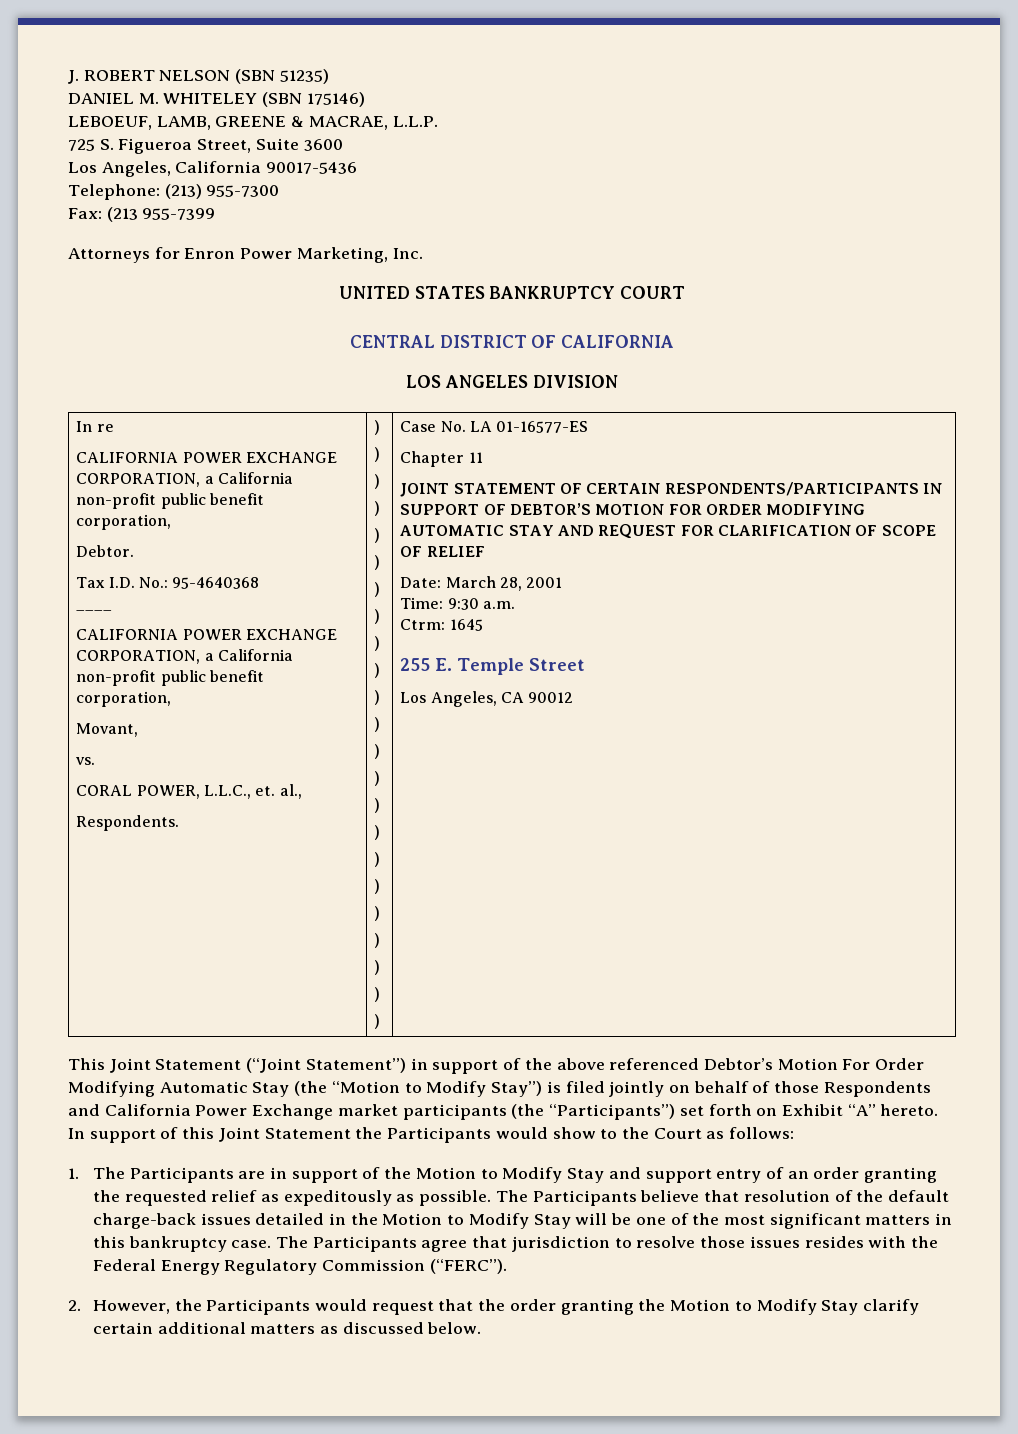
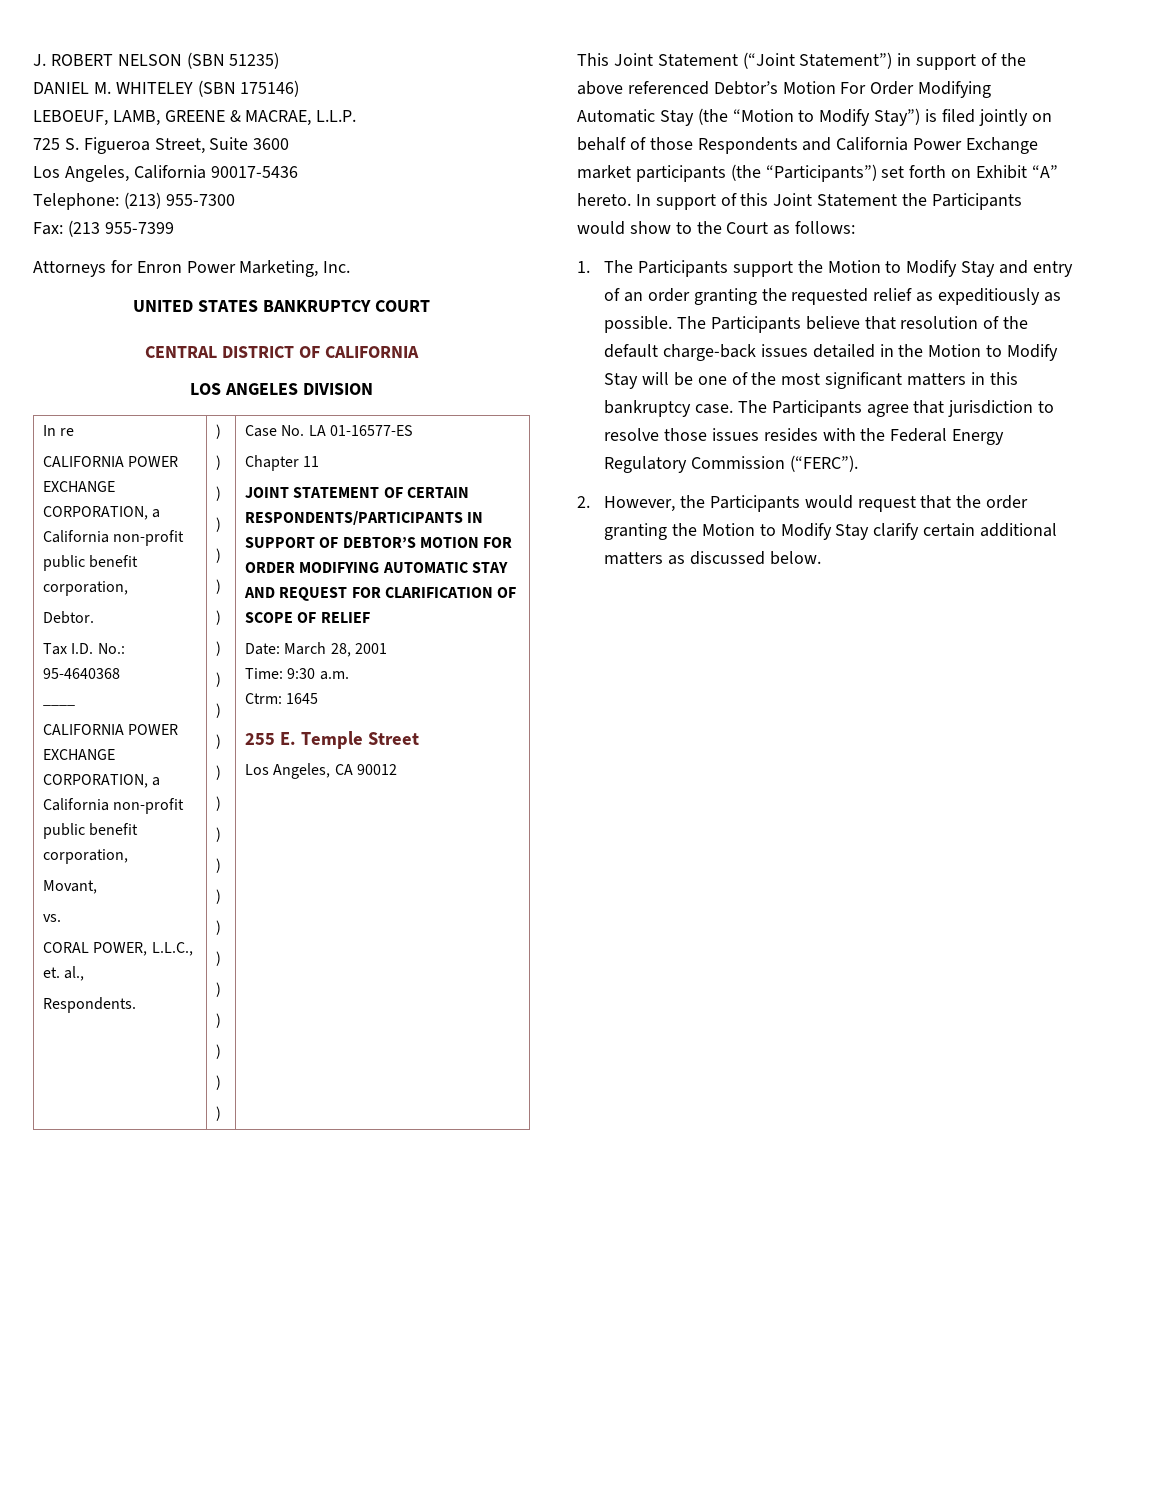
- 1. The Participants are in support of the Motion to Modify Stay and support entry of an order granting the requested relief as expeditously as possible.
+ 1. The Participants support the Motion to Modify Stay and entry of an order granting the requested relief as expeditiously as possible.

